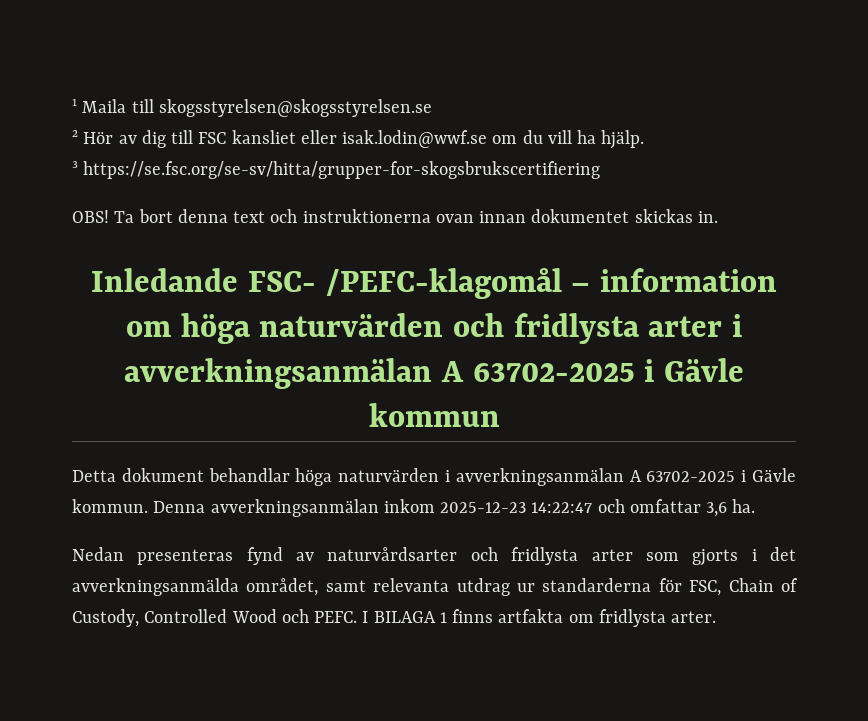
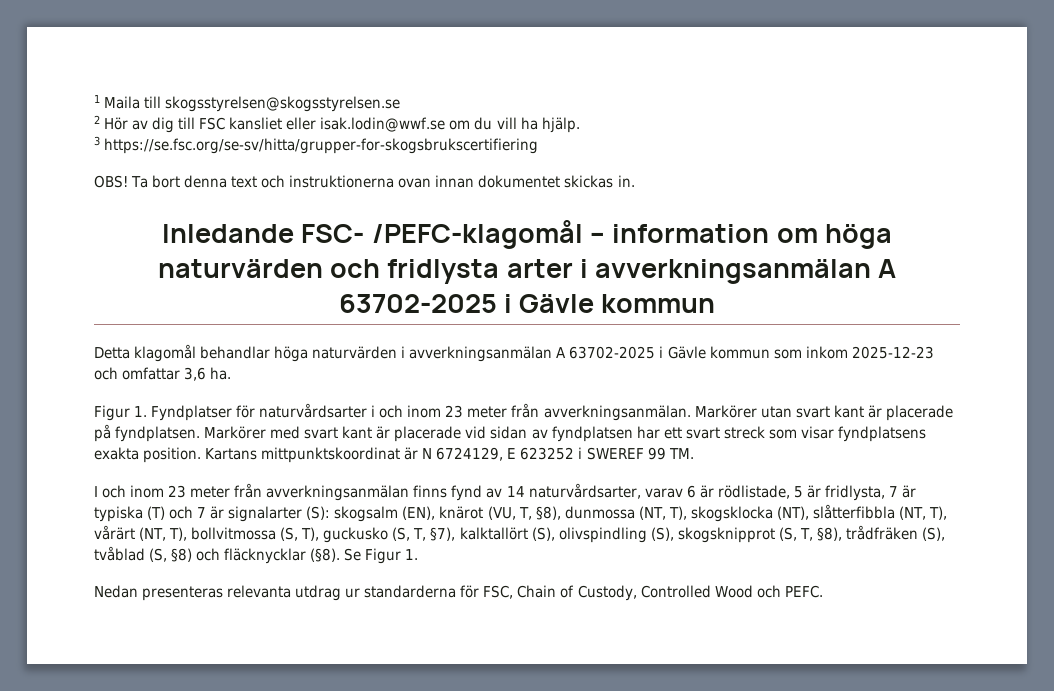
- Detta dokument behandlar höga naturvärden i avverkningsanmälan A 63702-2025 i Gävle kommun. Denna avverkningsanmälan inkom 2025-12-23 14:22:47 och omfattar 3,6 ha.
+ Detta klagomål behandlar höga naturvärden i avverkningsanmälan A 63702-2025 i Gävle kommun som inkom 2025-12-23 och omfattar 3,6 ha.
- Nedan presenteras fynd av naturvårdsarter och fridlysta arter som gjorts i det avverkningsanmälda området, samt relevanta utdrag ur standarderna för FSC, Chain of Custody, Controlled Wood och PEFC. I BILAGA 1 finns artfakta om fridlysta arter.
+ Figur 1. Fyndplatser för naturvårdsarter i och inom 23 meter från avverkningsanmälan. Markörer utan svart kant är placerade på fyndplatsen. Markörer med svart kant är placerade vid sidan av fyndplatsen har ett svart streck som visar fyndplatsens exakta position. Kartans mittpunktskoordinat är N 6724129, E 623252 i SWEREF 99 TM.
+ I och inom 23 meter från avverkningsanmälan finns fynd av 14 naturvårdsarter, varav 6 är rödlistade, 5 är fridlysta, 7 är typiska (T) och 7 är signalarter (S): skogsalm (EN), knärot (VU, T, §8), dunmossa (NT, T), skogsklocka (NT), slåtterfibbla (NT, T), vårärt (NT, T), bollvitmossa (S, T), guckusko (S, T, §7), kalktallört (S), olivspindling (S), skogsknipprot (S, T, §8), trådfräken (S), tvåblad (S, §8) och fläcknycklar (§8). Se Figur 1.
+ Nedan presenteras relevanta utdrag ur standarderna för FSC, Chain of Custody, Controlled Wood och PEFC.

